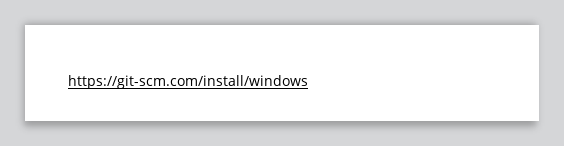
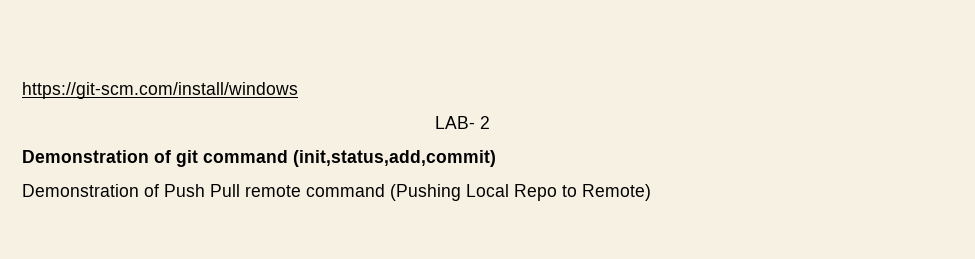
+ LAB- 2
+ Demonstration of git command (init,status,add,commit)
+ Demonstration of Push Pull remote command (Pushing Local Repo to Remote)

